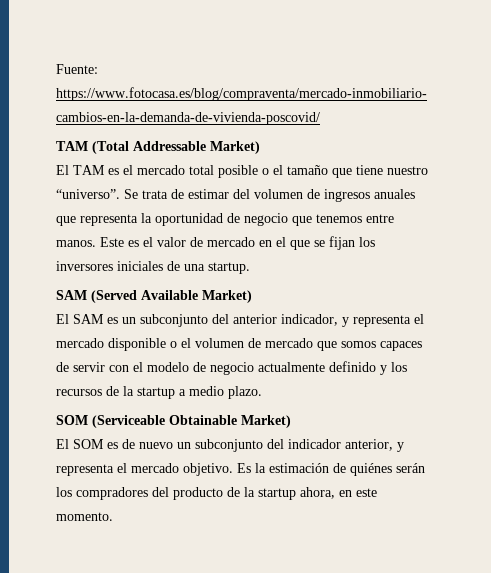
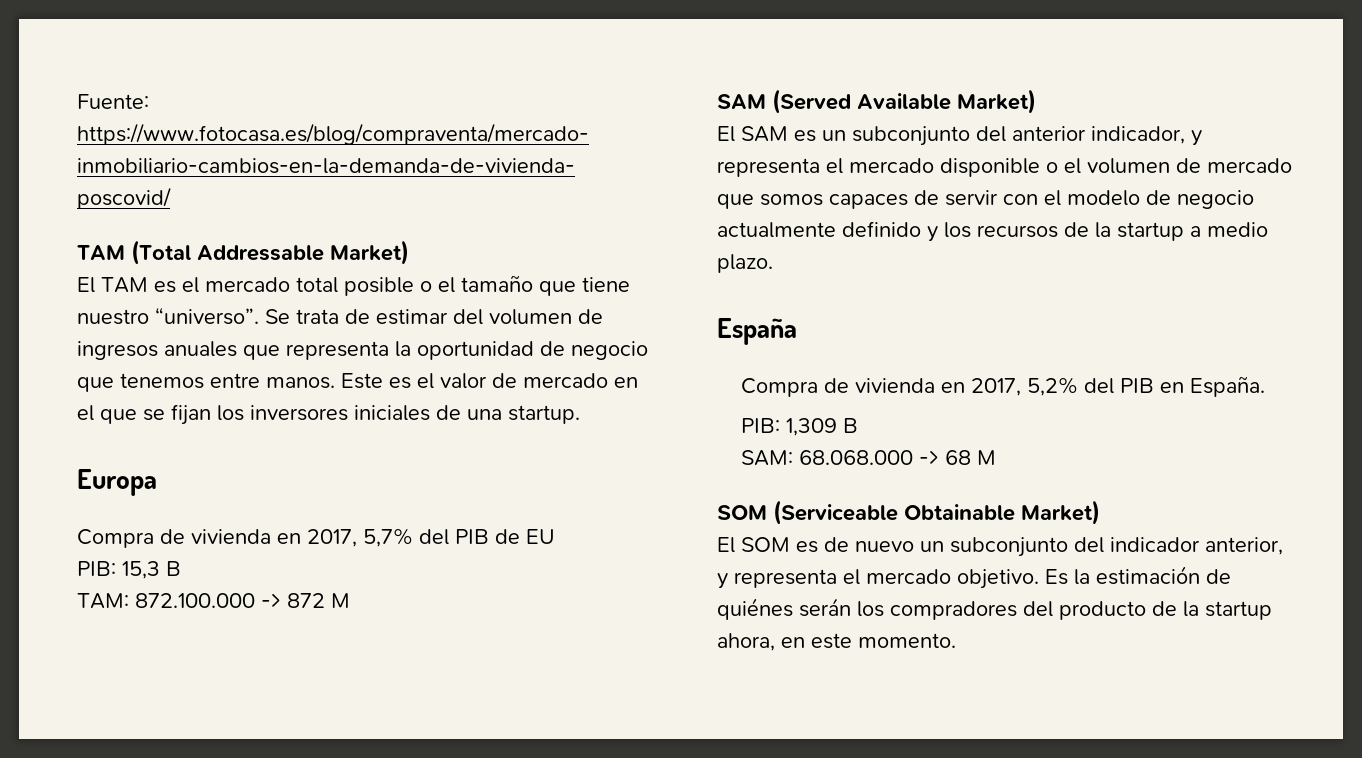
+ Europa
+ Compra de vivienda en 2017, 5,7% del PIB de EU
+ PIB: 15,3 B
+ TAM: 872.100.000 -> 872 M
+ España
+ Compra de vivienda en 2017, 5,2% del PIB en España.
+ PIB: 1,309 B
+ SAM: 68.068.000 -> 68 M

